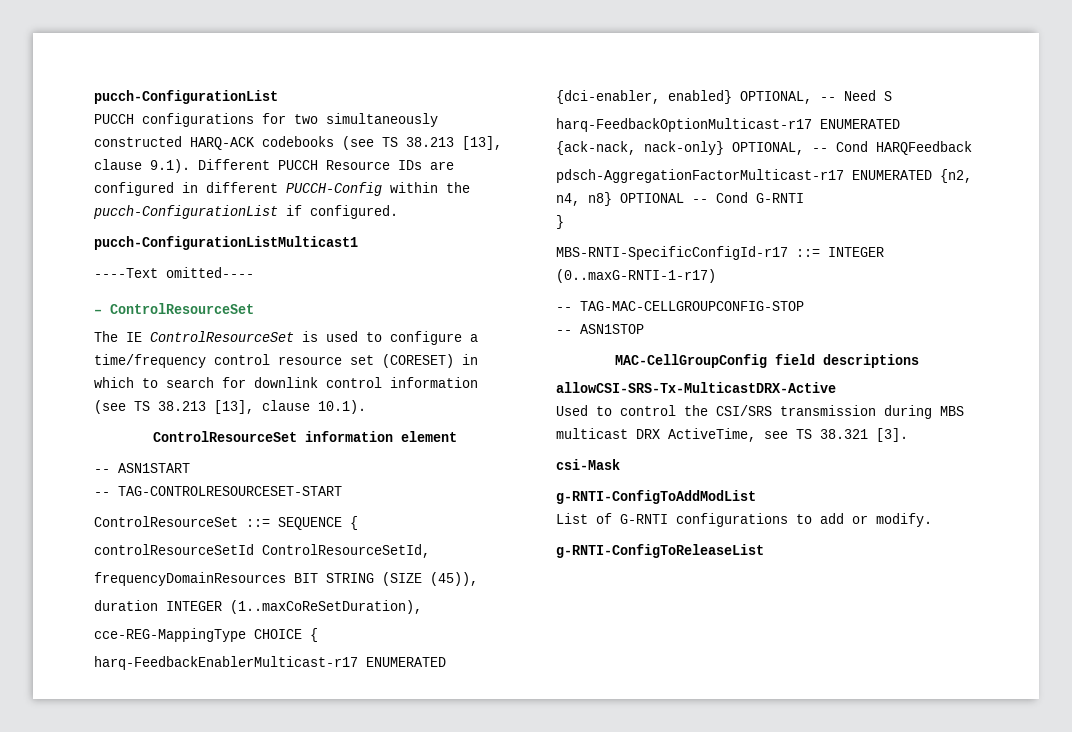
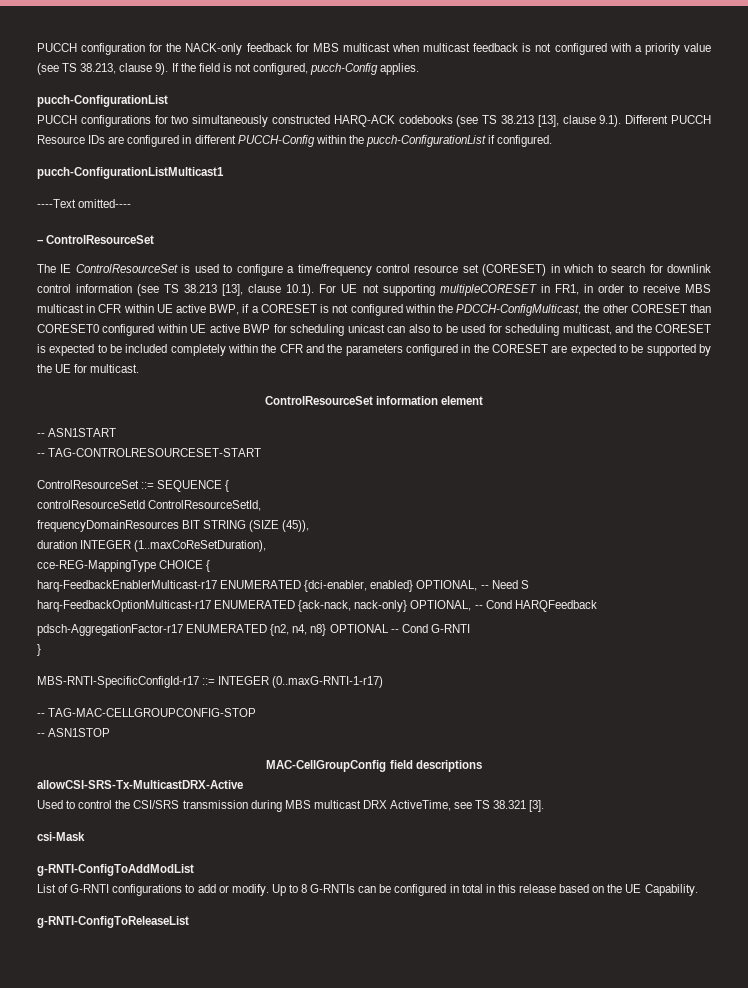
+ PUCCH configuration for the NACK-only feedback for MBS multicast when multicast feedback is not configured with a priority value (see TS 38.213, clause 9). If the field is not configured, pucch-Config applies.
- The IE ControlResourceSet is used to configure a time/frequency control resource set (CORESET) in which to search for downlink control information (see TS 38.213 [13], clause 10.1).
+ The IE ControlResourceSet is used to configure a time/frequency control resource set (CORESET) in which to search for downlink control information (see TS 38.213 [13], clause 10.1). For UE not supporting multipleCORESET in FR1, in order to receive MBS multicast in CFR within UE active BWP, if a CORESET is not configured within the PDCCH-ConfigMulticast, the other CORESET than CORESET0 configured within UE active BWP for scheduling unicast can also to be used for scheduling multicast, and the CORESET is expected to be included completely within the CFR and the parameters configured in the CORESET are expected to be supported by the UE for multicast.
- pdsch-AggregationFactorMulticast-r17 ENUMERATED {n2, n4, n8} OPTIONAL -- Cond G-RNTI
+ pdsch-AggregationFactor-r17 ENUMERATED {n2, n4, n8} OPTIONAL -- Cond G-RNTI
+ Up to 8 G-RNTIs can be configured in total in this release based on the UE Capability.

